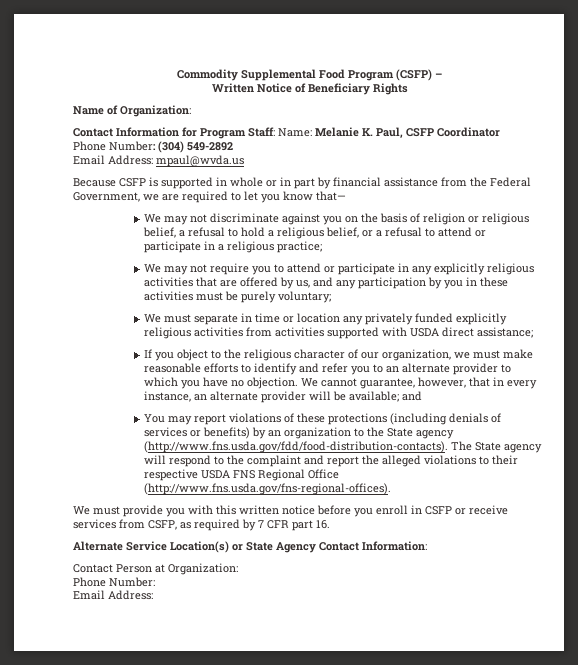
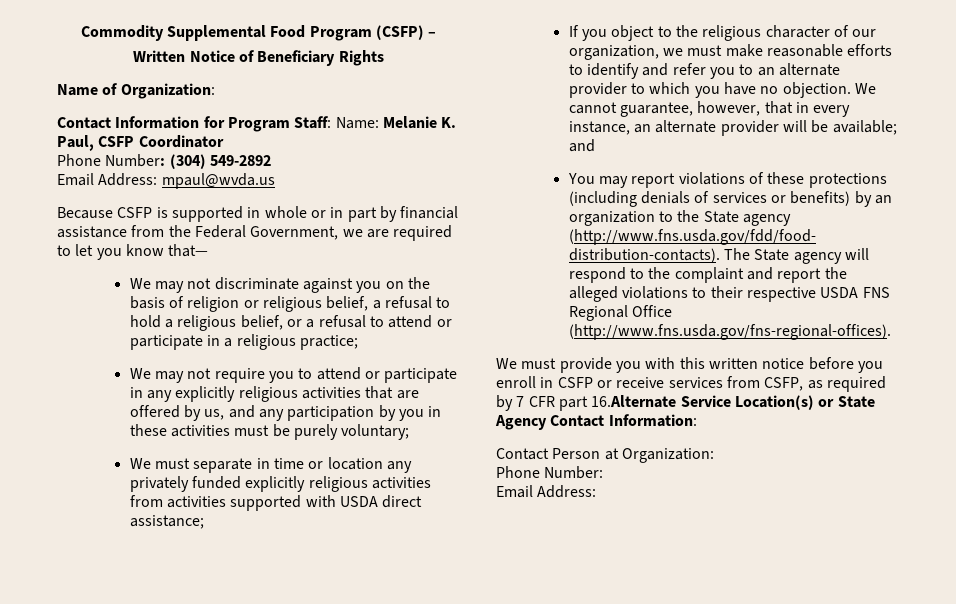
- We must provide you with this written notice before you enroll in CSFP or receive services from CSFP, as required by 7 CFR part 16.
- Alternate Service Location(s) or State Agency Contact Information:
+ We must provide you with this written notice before you enroll in CSFP or receive services from CSFP, as required by 7 CFR part 16.Alternate Service Location(s) or State Agency Contact Information:

